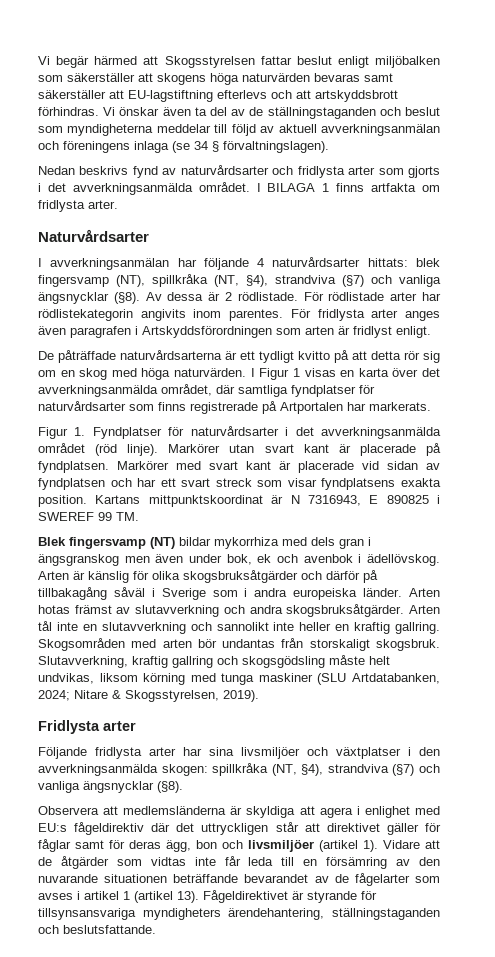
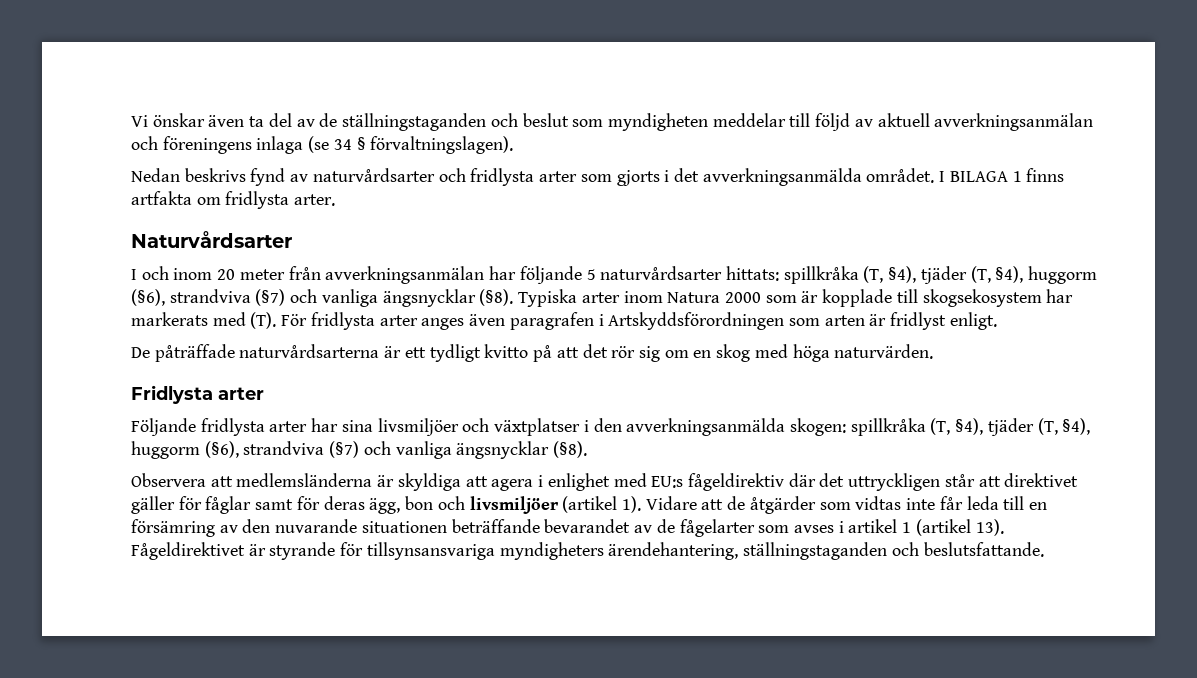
- Vi begär härmed att Skogsstyrelsen fattar beslut enligt miljöbalken som säkerställer att skogens höga naturvärden bevaras samt säkerställer att EU-lagstiftning efterlevs och att artskyddsbrott förhindras. Vi önskar även ta del av de ställningstaganden och beslut som myndigheterna meddelar till följd av aktuell avverkningsanmälan och föreningens inlaga (se 34 § förvaltningslagen).
+ Vi önskar även ta del av de ställningstaganden och beslut som myndigheten meddelar till följd av aktuell avverkningsanmälan och föreningens inlaga (se 34 § förvaltningslagen).
- I avverkningsanmälan har följande 4 naturvårdsarter hittats: blek fingersvamp (NT), spillkråka (NT, §4), strandviva (§7) och vanliga ängsnycklar (§8). Av dessa är 2 rödlistade. För rödlistade arter har rödlistekategorin angivits inom parentes. För fridlysta arter anges även paragrafen i Artskyddsförordningen som arten är fridlyst enligt.
+ I och inom 20 meter från avverkningsanmälan har följande 5 naturvårdsarter hittats: spillkråka (T, §4), tjäder (T, §4), huggorm (§6), strandviva (§7) och vanliga ängsnycklar (§8). Typiska arter inom Natura 2000 som är kopplade till skogsekosystem har markerats med (T). För fridlysta arter anges även paragrafen i Artskyddsförordningen som arten är fridlyst enligt.
- De påträffade naturvårdsarterna är ett tydligt kvitto på att detta rör sig om en skog med höga naturvärden. I Figur 1 visas en karta över det avverkningsanmälda området, där samtliga fyndplatser för naturvårdsarter som finns registrerade på Artportalen har markerats.
- Figur 1. Fyndplatser för naturvårdsarter i det avverkningsanmälda området (röd linje). Markörer utan svart kant är placerade på fyndplatsen. Markörer med svart kant är placerade vid sidan av fyndplatsen och har ett svart streck som visar fyndplatsens exakta position. Kartans mittpunktskoordinat är N 7316943, E 890825 i SWEREF 99 TM.
- Blek fingersvamp (NT) bildar mykorrhiza med dels gran i ängsgranskog men även under bok, ek och avenbok i ädellövskog. Arten är känslig för olika skogsbruksåtgärder och därför på tillbakagång såväl i Sverige som i andra europeiska länder. Arten hotas främst av slutavverkning och andra skogsbruksåtgärder. Arten tål inte en slutavverkning och sannolikt inte heller en kraftig gallring. Skogsområden med arten bör undantas från storskaligt skogsbruk. Slutavverkning, kraftig gallring och skogsgödsling måste helt undvikas, liksom körning med tunga maskiner (SLU Artdatabanken, 2024; Nitare & Skogsstyrelsen, 2019).
+ De påträffade naturvårdsarterna är ett tydligt kvitto på att det rör sig om en skog med höga naturvärden.
- Följande fridlysta arter har sina livsmiljöer och växtplatser i den avverkningsanmälda skogen: spillkråka (NT, §4), strandviva (§7) och vanliga ängsnycklar (§8).
+ Följande fridlysta arter har sina livsmiljöer och växtplatser i den avverkningsanmälda skogen: spillkråka (T, §4), tjäder (T, §4), huggorm (§6), strandviva (§7) och vanliga ängsnycklar (§8).

